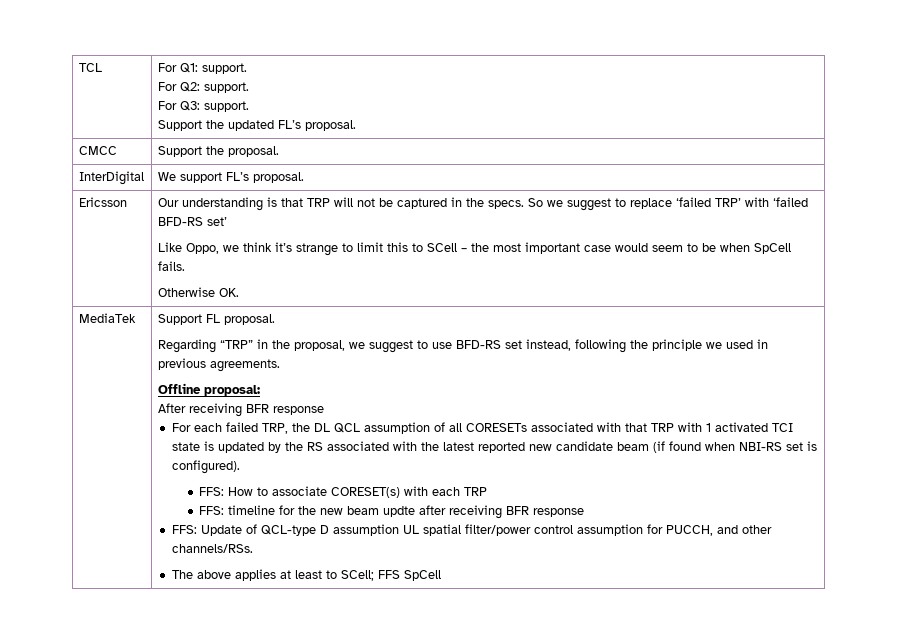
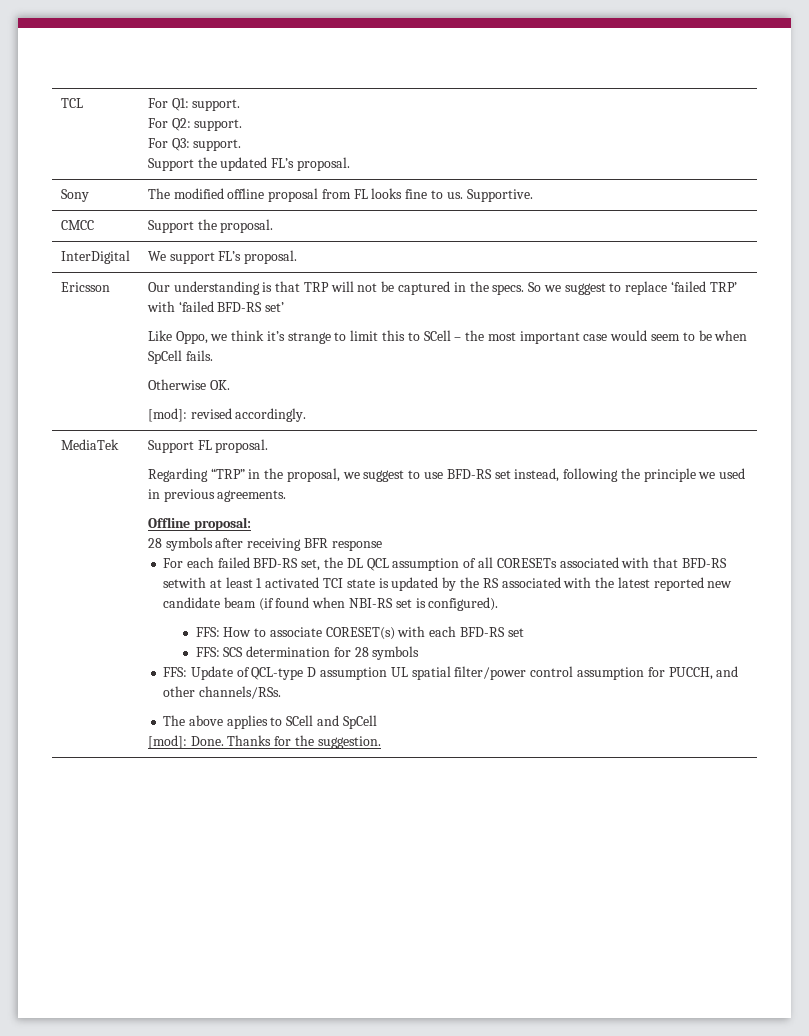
+ Sony | The modified offline proposal from FL looks fine to us. Supportive.
+ [mod]: revised accordingly.
- After receiving BFR response
+ 28 symbols after receiving BFR response
- For each failed TRP, the DL QCL assumption of all CORESETs associated with that TRP with 1 activated TCI state is updated by the RS associated with the latest reported new candidate beam (if found when NBI-RS set is configured).
+ For each failed BFD-RS set, the DL QCL assumption of all CORESETs associated with that BFD-RS setwith at least 1 activated TCI state is updated by the RS associated with the latest reported new candidate beam (if found when NBI-RS set is configured).
- FFS: How to associate CORESET(s) with each TRP
- FFS: timeline for the new beam updte after receiving BFR response
+ FFS: How to associate CORESET(s) with each BFD-RS set
+ FFS: SCS determination for 28 symbols
- The above applies at least to SCell; FFS SpCell
+ The above applies to SCell and SpCell
+ [mod]: Done. Thanks for the suggestion.

